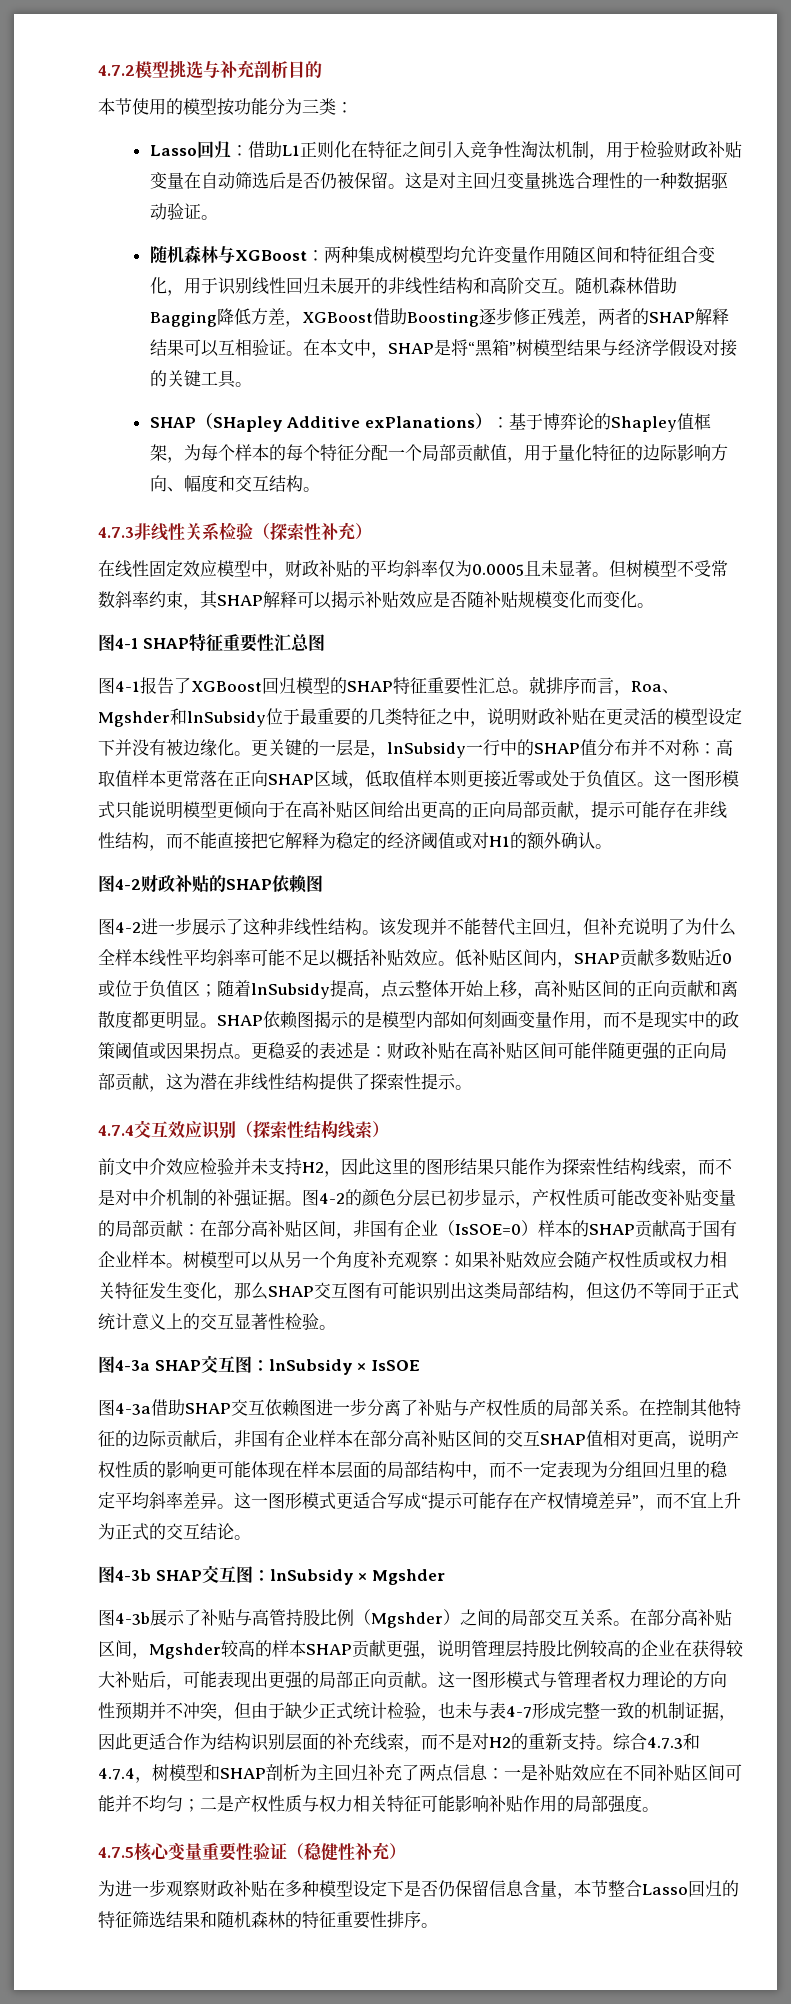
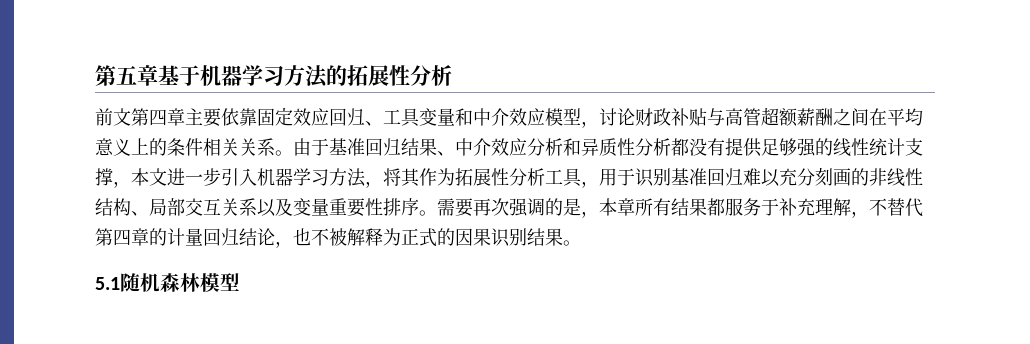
- 4.7.2模型挑选与补充剖析目的
- 本节使用的模型按功能分为三类：
- Lasso回归：借助L1正则化在特征之间引入竞争性淘汰机制，用于检验财政补贴变量在自动筛选后是否仍被保留。这是对主回归变量挑选合理性的一种数据驱动验证。
- 随机森林与XGBoost：两种集成树模型均允许变量作用随区间和特征组合变化，用于识别线性回归未展开的非线性结构和高阶交互。随机森林借助Bagging降低方差，XGBoost借助Boosting逐步修正残差，两者的SHAP解释结果可以互相验证。在本文中，SHAP是将“黑箱”树模型结果与经济学假设对接的关键工具。
- SHAP（SHapley Additive exPlanations）：基于博弈论的Shapley值框架，为每个样本的每个特征分配一个局部贡献值，用于量化特征的边际影响方向、幅度和交互结构。
- 4.7.3非线性关系检验（探索性补充）
- 在线性固定效应模型中，财政补贴的平均斜率仅为0.0005且未显著。但树模型不受常数斜率约束，其SHAP解释可以揭示补贴效应是否随补贴规模变化而变化。
- 图4-1 SHAP特征重要性汇总图
- 图4-1报告了XGBoost回归模型的SHAP特征重要性汇总。就排序而言，Roa、Mgshder和lnSubsidy位于最重要的几类特征之中，说明财政补贴在更灵活的模型设定下并没有被边缘化。更关键的一层是，lnSubsidy一行中的SHAP值分布并不对称：高取值样本更常落在正向SHAP区域，低取值样本则更接近零或处于负值区。这一图形模式只能说明模型更倾向于在高补贴区间给出更高的正向局部贡献，提示可能存在非线性结构，而不能直接把它解释为稳定的经济阈值或对H1的额外确认。
- 图4-2财政补贴的SHAP依赖图
- 图4-2进一步展示了这种非线性结构。该发现并不能替代主回归，但补充说明了为什么全样本线性平均斜率可能不足以概括补贴效应。低补贴区间内，SHAP贡献多数贴近0或位于负值区；随着lnSubsidy提高，点云整体开始上移，高补贴区间的正向贡献和离散度都更明显。SHAP依赖图揭示的是模型内部如何刻画变量作用，而不是现实中的政策阈值或因果拐点。更稳妥的表述是：财政补贴在高补贴区间可能伴随更强的正向局部贡献，这为潜在非线性结构提供了探索性提示。
- 4.7.4交互效应识别（探索性结构线索）
- 前文中介效应检验并未支持H2，因此这里的图形结果只能作为探索性结构线索，而不是对中介机制的补强证据。图4-2的颜色分层已初步显示，产权性质可能改变补贴变量的局部贡献：在部分高补贴区间，非国有企业（IsSOE=0）样本的SHAP贡献高于国有企业样本。树模型可以从另一个角度补充观察：如果补贴效应会随产权性质或权力相关特征发生变化，那么SHAP交互图有可能识别出这类局部结构，但这仍不等同于正式统计意义上的交互显著性检验。
- 图4-3a SHAP交互图：lnSubsidy × IsSOE
- 图4-3a借助SHAP交互依赖图进一步分离了补贴与产权性质的局部关系。在控制其他特征的边际贡献后，非国有企业样本在部分高补贴区间的交互SHAP值相对更高，说明产权性质的影响更可能体现在样本层面的局部结构中，而不一定表现为分组回归里的稳定平均斜率差异。这一图形模式更适合写成“提示可能存在产权情境差异”，而不宜上升为正式的交互结论。
- 图4-3b SHAP交互图：lnSubsidy × Mgshder
- 图4-3b展示了补贴与高管持股比例（Mgshder）之间的局部交互关系。在部分高补贴区间，Mgshder较高的样本SHAP贡献更强，说明管理层持股比例较高的企业在获得较大补贴后，可能表现出更强的局部正向贡献。这一图形模式与管理者权力理论的方向性预期并不冲突，但由于缺少正式统计检验，也未与表4-7形成完整一致的机制证据，因此更适合作为结构识别层面的补充线索，而不是对H2的重新支持。综合4.7.3和4.7.4，树模型和SHAP剖析为主回归补充了两点信息：一是补贴效应在不同补贴区间可能并不均匀；二是产权性质与权力相关特征可能影响补贴作用的局部强度。
- 4.7.5核心变量重要性验证（稳健性补充）
- 为进一步观察财政补贴在多种模型设定下是否仍保留信息含量，本节整合Lasso回归的特征筛选结果和随机森林的特征重要性排序。
+ 第五章基于机器学习方法的拓展性分析
+ 前文第四章主要依靠固定效应回归、工具变量和中介效应模型，讨论财政补贴与高管超额薪酬之间在平均意义上的条件相关关系。由于基准回归结果、中介效应分析和异质性分析都没有提供足够强的线性统计支撑，本文进一步引入机器学习方法，将其作为拓展性分析工具，用于识别基准回归难以充分刻画的非线性结构、局部交互关系以及变量重要性排序。需要再次强调的是，本章所有结果都服务于补充理解，不替代第四章的计量回归结论，也不被解释为正式的因果识别结果。
+ 5.1随机森林模型

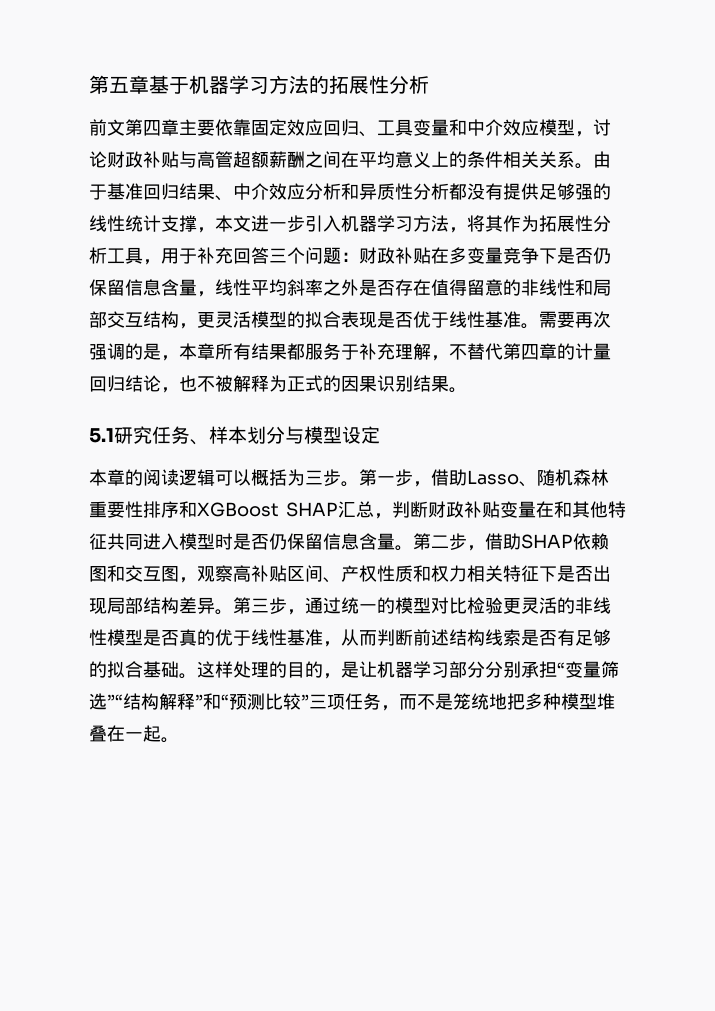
- 由于基准回归结果、中介效应分析和异质性分析都没有提供足够强的线性统计支撑，本文进一步引入机器学习方法，将其作为拓展性分析工具，用于识别基准回归难以充分刻画的非线性结构、局部交互关系以及变量重要性排序。
+ 由于基准回归结果、中介效应分析和异质性分析都没有提供足够强的线性统计支撑，本文进一步引入机器学习方法，将其作为拓展性分析工具，用于补充回答三个问题：财政补贴在多变量竞争下是否仍保留信息含量，线性平均斜率之外是否存在值得留意的非线性和局部交互结构，更灵活模型的拟合表现是否优于线性基准。
- 5.1随机森林模型
+ 5.1研究任务、样本划分与模型设定
+ 本章的阅读逻辑可以概括为三步。第一步，借助Lasso、随机森林重要性排序和XGBoost SHAP汇总，判断财政补贴变量在和其他特征共同进入模型时是否仍保留信息含量。第二步，借助SHAP依赖图和交互图，观察高补贴区间、产权性质和权力相关特征下是否出现局部结构差异。第三步，通过统一的模型对比检验更灵活的非线性模型是否真的优于线性基准，从而判断前述结构线索是否有足够的拟合基础。这样处理的目的，是让机器学习部分分别承担“变量筛选”“结构解释”和“预测比较”三项任务，而不是笼统地把多种模型堆叠在一起。

